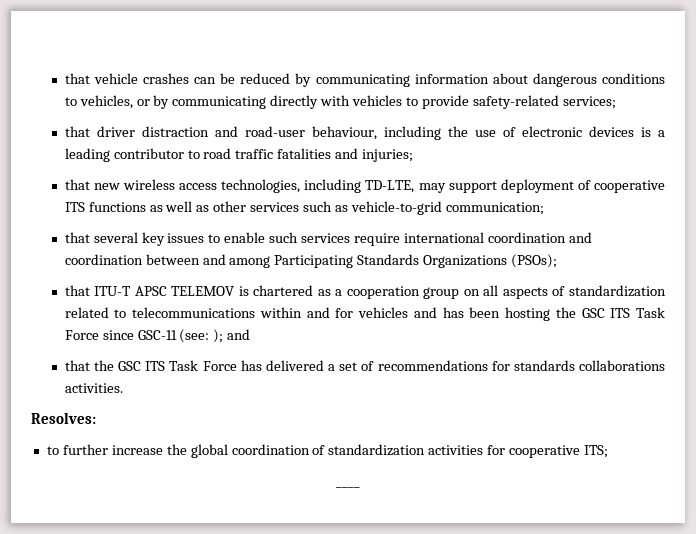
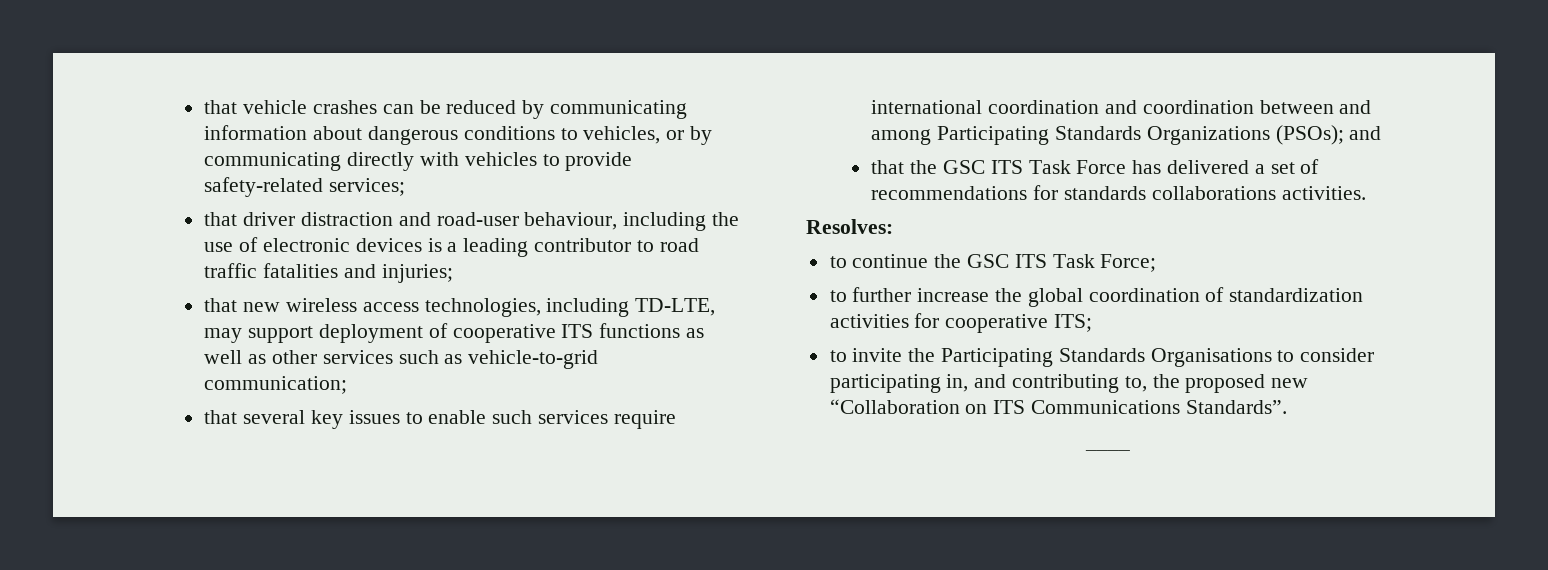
- that several key issues to enable such services require international coordination and coordination between and among Participating Standards Organizations (PSOs);
- that ITU-T APSC TELEMOV is chartered as a cooperation group on all aspects of standardization related to telecommunications within and for vehicles and has been hosting the GSC ITS Task Force since GSC-11 (see: ); and
+ that several key issues to enable such services require international coordination and coordination between and among Participating Standards Organizations (PSOs); and
+ to continue the GSC ITS Task Force;
+ to invite the Participating Standards Organisations to consider participating in, and contributing to, the proposed new “Collaboration on ITS Communications Standards”.

